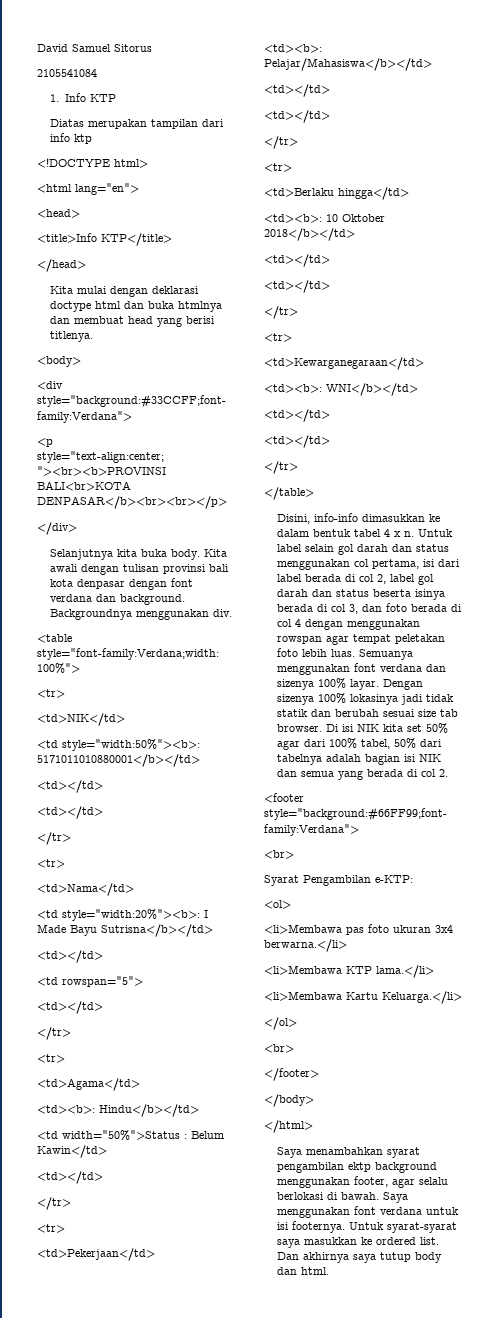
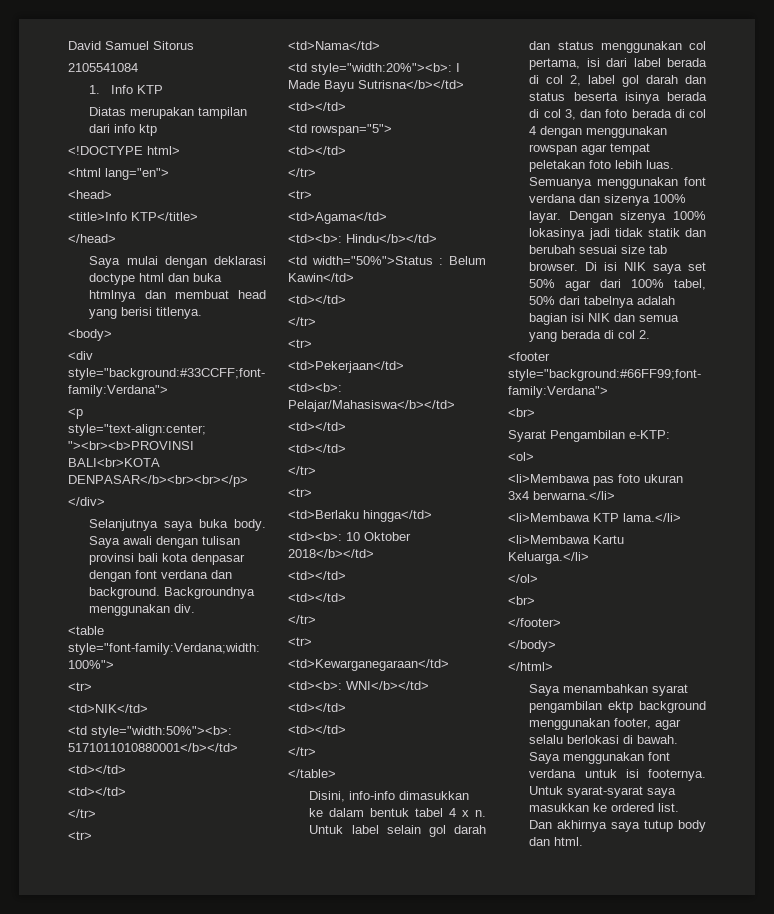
- Kita mulai dengan deklarasi doctype html dan buka htmlnya dan membuat head yang berisi titlenya.
+ Saya mulai dengan deklarasi doctype html dan buka htmlnya dan membuat head yang berisi titlenya.
- Selanjutnya kita buka body.
+ Selanjutnya saya buka body.
- Kita awali dengan tulisan provinsi bali kota denpasar dengan font verdana dan background.
+ Saya awali dengan tulisan provinsi bali kota denpasar dengan font verdana dan background.
- Di isi NIK kita set 50% agar dari 100% tabel, 50% dari tabelnya adalah bagian isi NIK dan semua yang berada di col 2.
+ Di isi NIK saya set 50% agar dari 100% tabel, 50% dari tabelnya adalah bagian isi NIK dan semua yang berada di col 2.

